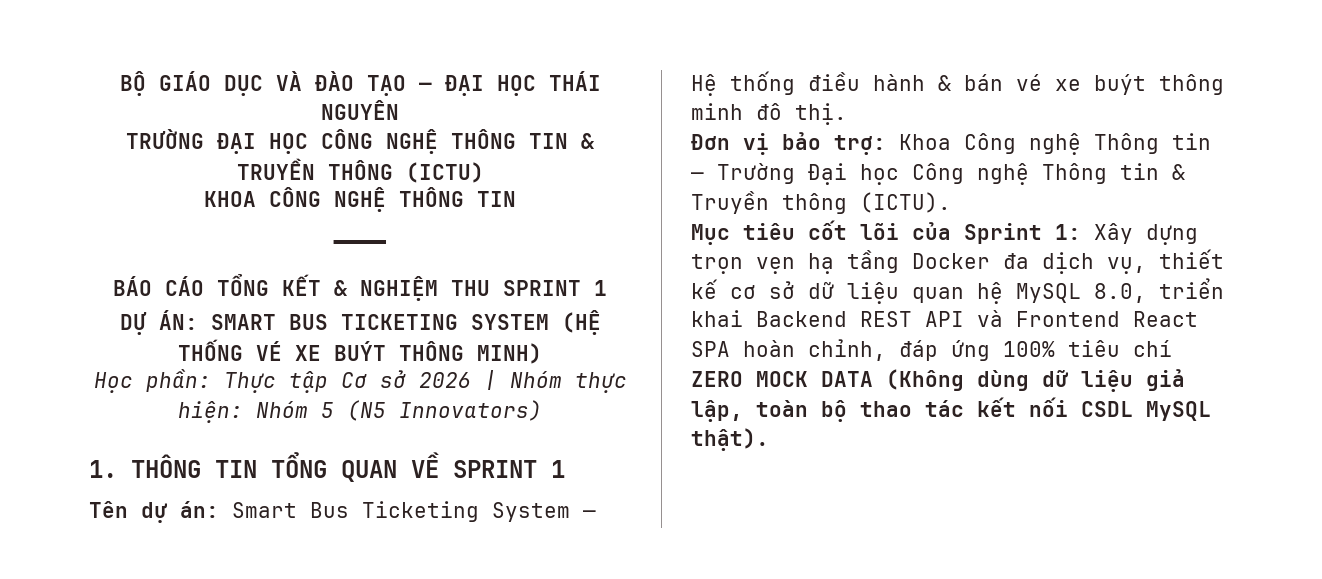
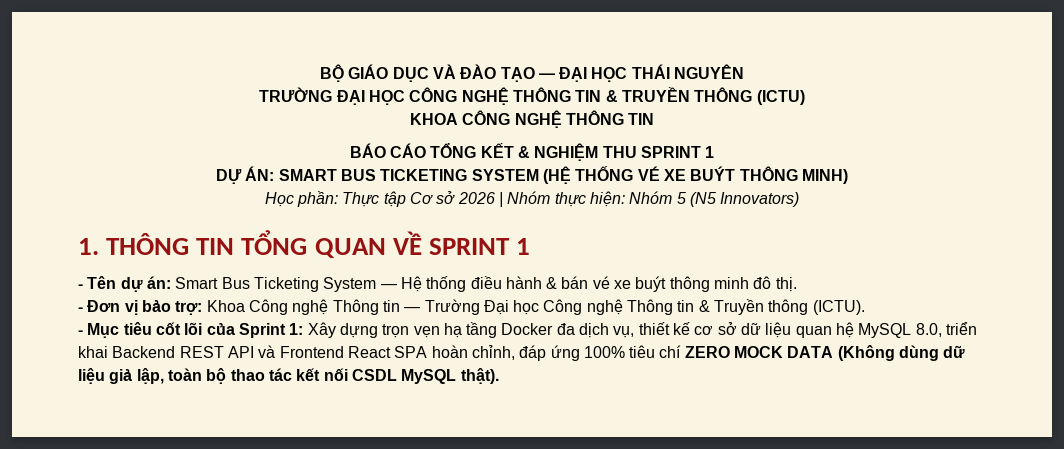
- ━━━━
- Tên dự án: Smart Bus Ticketing System — Hệ thống điều hành & bán vé xe buýt thông minh đô thị.
+ - Tên dự án: Smart Bus Ticketing System — Hệ thống điều hành & bán vé xe buýt thông minh đô thị.
- Đơn vị bảo trợ: Khoa Công nghệ Thông tin — Trường Đại học Công nghệ Thông tin & Truyền thông (ICTU).
+ - Đơn vị bảo trợ: Khoa Công nghệ Thông tin — Trường Đại học Công nghệ Thông tin & Truyền thông (ICTU).
- Mục tiêu cốt lõi của Sprint 1:
+ - Mục tiêu cốt lõi của Sprint 1:

